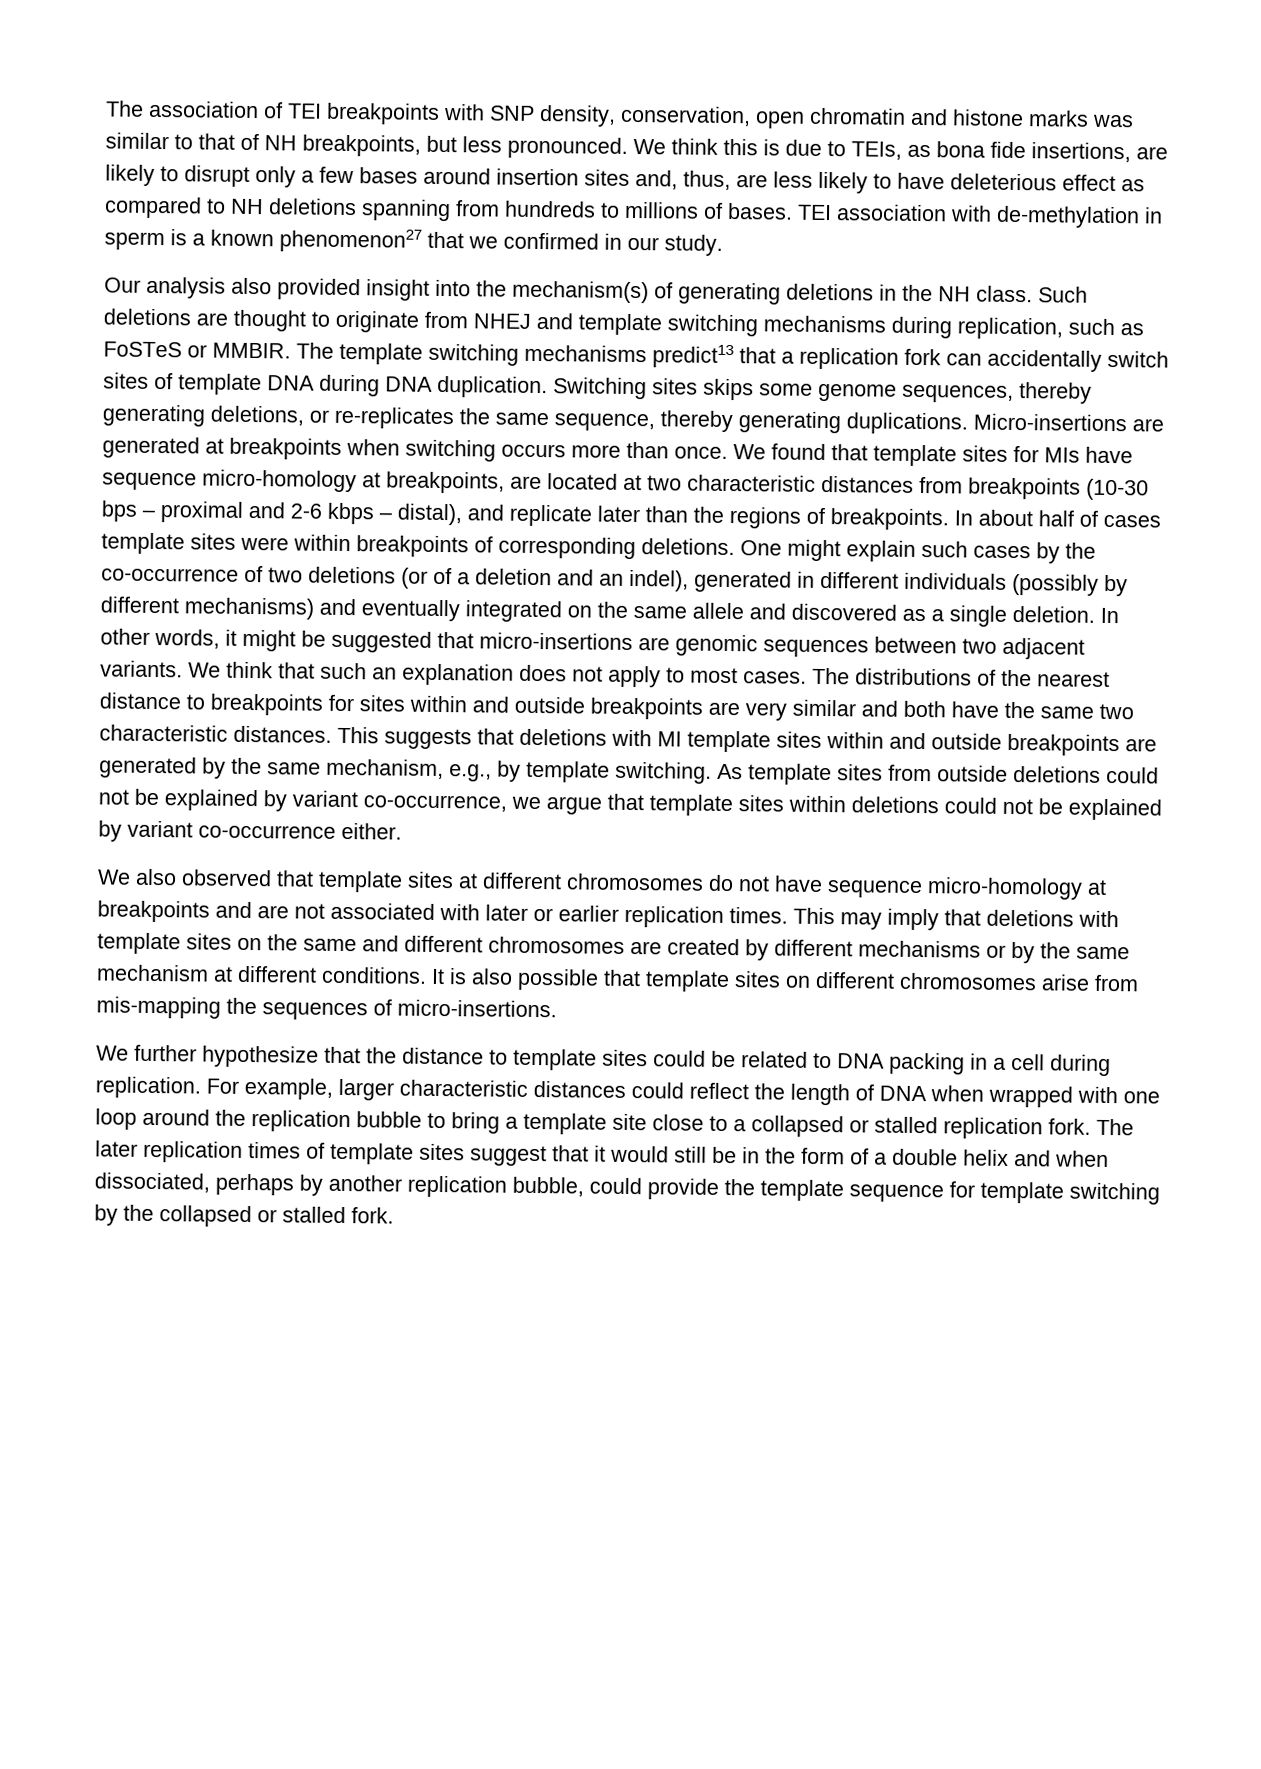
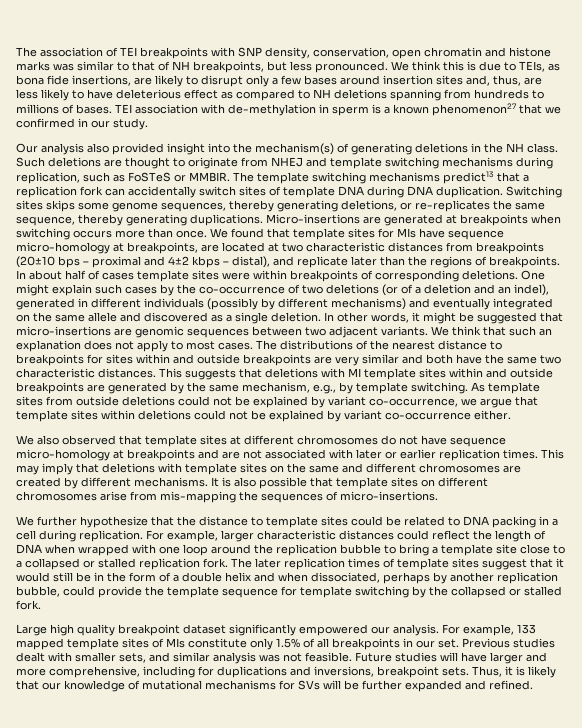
- We found that template sites for MIs have sequence micro-homology at breakpoints, are located at two characteristic distances from breakpoints (10-30 bps – proximal and 2-6 kbps – distal), and replicate later than the regions of breakpoints.
+ We found that template sites for MIs have sequence micro-homology at breakpoints, are located at two characteristic distances from breakpoints (20±10 bps – proximal and 4±2 kbps – distal), and replicate later than the regions of breakpoints.
- This may imply that deletions with template sites on the same and different chromosomes are created by different mechanisms or by the same mechanism at different conditions.
+ This may imply that deletions with template sites on the same and different chromosomes are created by different mechanisms.
+ Large high quality breakpoint dataset significantly empowered our analysis. For example, 133 mapped template sites of MIs constitute only 1.5% of all breakpoints in our set. Previous studies dealt with smaller sets, and similar analysis was not feasible. Future studies will have larger and more comprehensive, including for duplications and inversions, breakpoint sets. Thus, it is likely that our knowledge of mutational mechanisms for SVs will be further expanded and refined.

